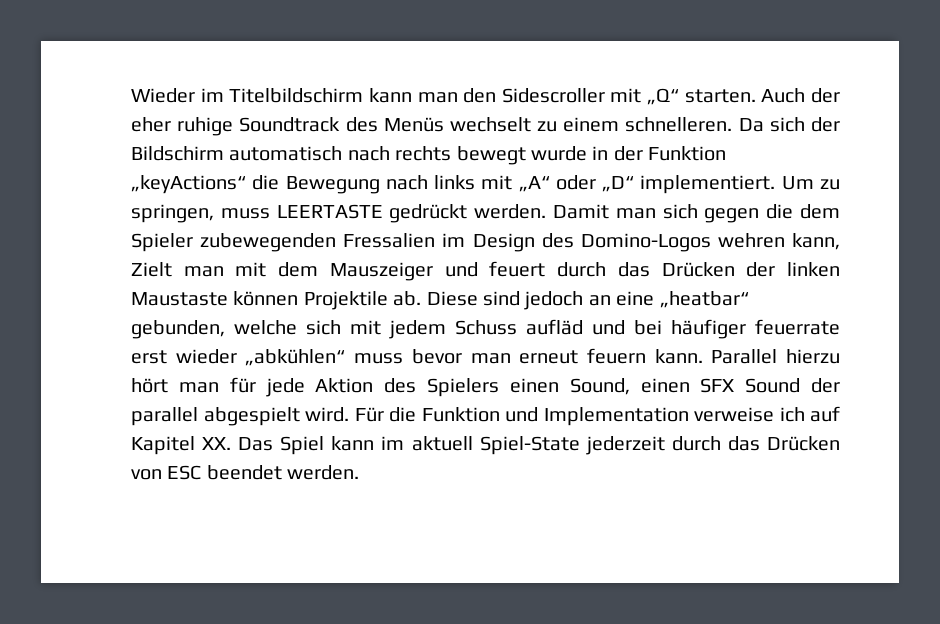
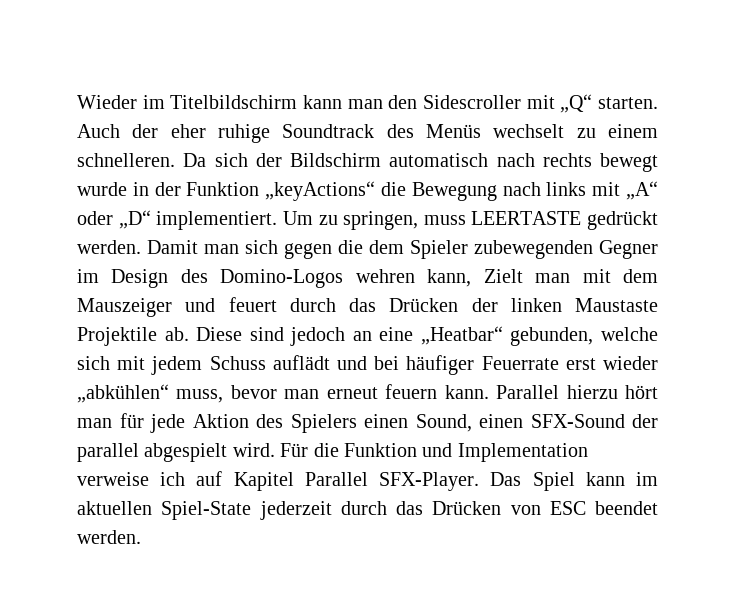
- Damit man sich gegen die dem Spieler zubewegenden Fressalien im Design des Domino-Logos wehren kann, Zielt man mit dem Mauszeiger und feuert durch das Drücken der linken Maustaste können Projektile ab.
+ Damit man sich gegen die dem Spieler zubewegenden Gegner im Design des Domino-Logos wehren kann, Zielt man mit dem Mauszeiger und feuert durch das Drücken der linken Maustaste Projektile ab.
- Diese sind jedoch an eine „heatbar“ gebunden, welche sich mit jedem Schuss aufläd und bei häufiger feuerrate erst wieder „abkühlen“ muss bevor man erneut feuern kann.
+ Diese sind jedoch an eine „Heatbar“ gebunden, welche sich mit jedem Schuss auflädt und bei häufiger Feuerrate erst wieder „abkühlen“ muss, bevor man erneut feuern kann.
- Parallel hierzu hört man für jede Aktion des Spielers einen Sound, einen SFX Sound der parallel abgespielt wird.
+ Parallel hierzu hört man für jede Aktion des Spielers einen Sound, einen SFX-Sound der parallel abgespielt wird.
- Für die Funktion und Implementation verweise ich auf Kapitel XX. Das Spiel kann im aktuell Spiel-State jederzeit durch das Drücken von ESC beendet werden.
+ Für die Funktion und Implementation verweise ich auf Kapitel Parallel SFX-Player. Das Spiel kann im aktuellen Spiel-State jederzeit durch das Drücken von ESC beendet werden.

